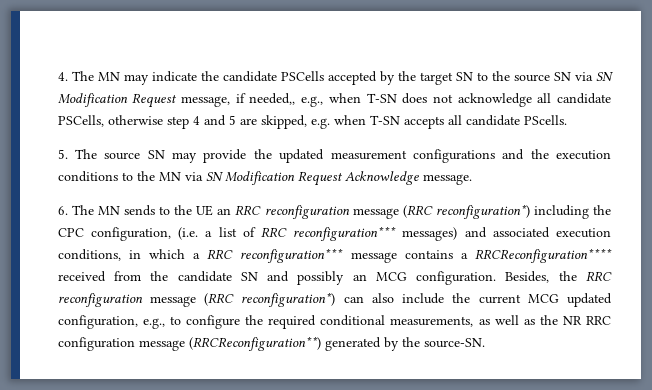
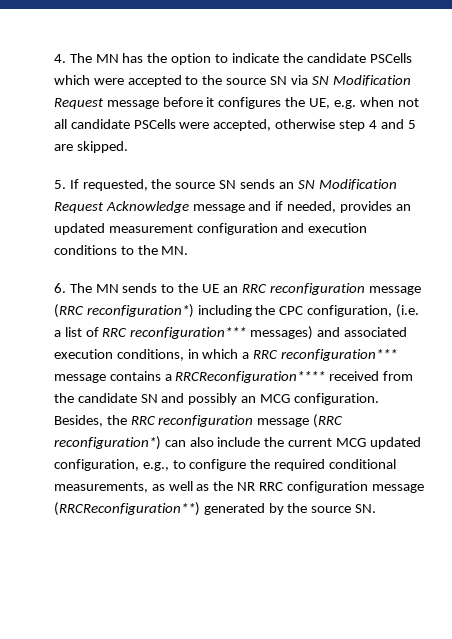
- 4. The MN may indicate the candidate PSCells accepted by the target SN to the source SN via SN Modification Request message, if needed,, e.g., when T-SN does not acknowledge all candidate PSCells, otherwise step 4 and 5 are skipped, e.g. when T-SN accepts all candidate PScells.
- 5. The source SN may provide the updated measurement configurations and the execution conditions to the MN via SN Modification Request Acknowledge message.
+ 4. The MN has the option to indicate the candidate PSCells which were accepted to the source SN via SN Modification Request message before it configures the UE, e.g. when not all candidate PSCells were accepted, otherwise step 4 and 5 are skipped.
+ 5. If requested, the source SN sends an SN Modification Request Acknowledge message and if needed, provides an updated measurement configuration and execution conditions to the MN.
- Besides, the RRC reconfiguration message (RRC reconfiguration*) can also include the current MCG updated configuration, e.g., to configure the required conditional measurements, as well as the NR RRC configuration message (RRCReconfiguration**) generated by the source-SN.
+ Besides, the RRC reconfiguration message (RRC reconfiguration*) can also include the current MCG updated configuration, e.g., to configure the required conditional measurements, as well as the NR RRC configuration message (RRCReconfiguration**) generated by the source SN.

